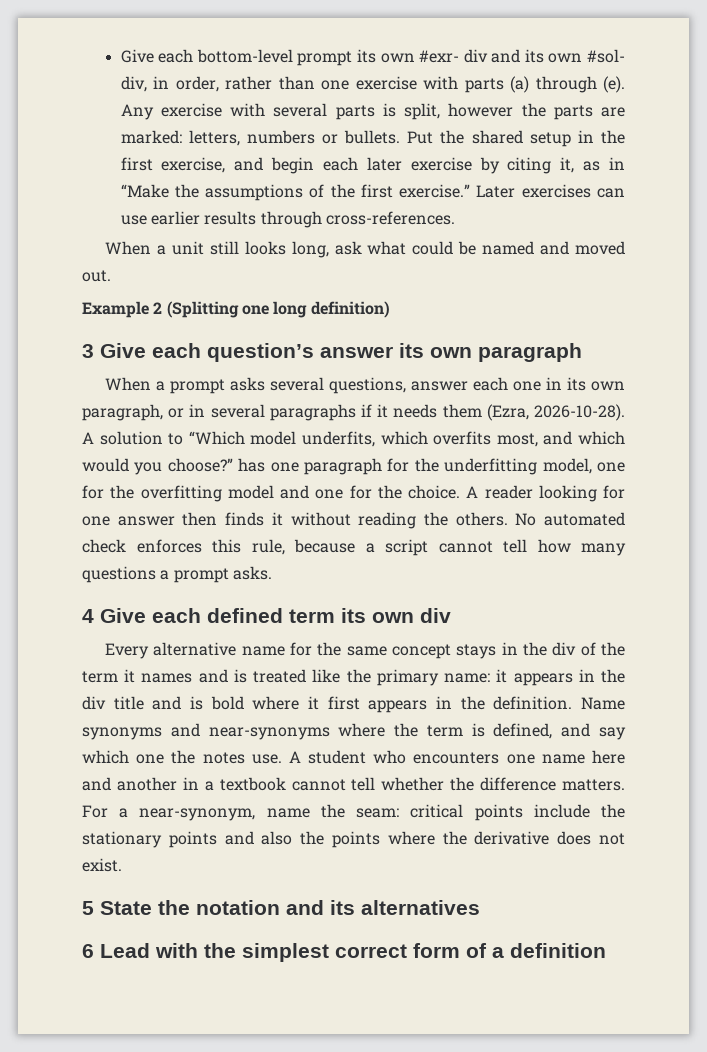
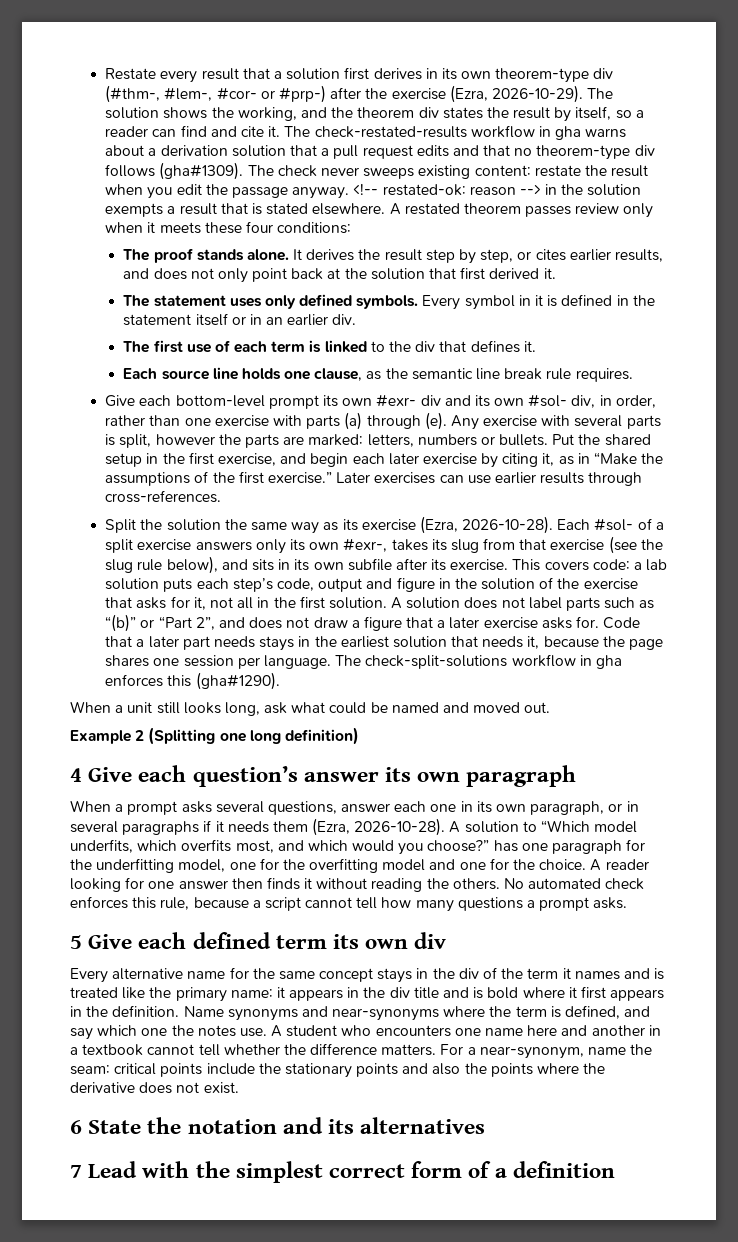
+ Restate every result that a solution first derives in its own theorem-type div (#thm-, #lem-, #cor- or #prp-) after the exercise (Ezra, 2026-10-29). The solution shows the working, and the theorem div states the result by itself, so a reader can find and cite it. The check-restated-results workflow in gha warns about a derivation solution that a pull request edits and that no theorem-type div follows (gha#1309). The check never sweeps existing content: restate the result when you edit the passage anyway. <!-- restated-ok: reason --> in the solution exempts a result that is stated elsewhere. A restated theorem passes review only when it meets these four conditions:
+ The proof stands alone. It derives the result step by step, or cites earlier results, and does not only point back at the solution that first derived it.
+ The statement uses only defined symbols. Every symbol in it is defined in the statement itself or in an earlier div.
+ The first use of each term is linked to the div that defines it.
+ Each source line holds one clause, as the semantic line break rule requires.
+ Split the solution the same way as its exercise (Ezra, 2026-10-28). Each #sol- of a split exercise answers only its own #exr-, takes its slug from that exercise (see the slug rule below), and sits in its own subfile after its exercise. This covers code: a lab solution puts each step’s code, output and figure in the solution of the exercise that asks for it, not all in the first solution. A solution does not label parts such as “(b)” or “Part 2”, and does not draw a figure that a later exercise asks for. Code that a later part needs stays in the earliest solution that needs it, because the page shares one session per language. The check-split-solutions workflow in gha enforces this (gha#1290).
- 3 Give each question’s answer its own paragraph
+ 4 Give each question’s answer its own paragraph
- 4 Give each defined term its own div
+ 5 Give each defined term its own div
- 5 State the notation and its alternatives
+ 6 State the notation and its alternatives
- 6 Lead with the simplest correct form of a definition
+ 7 Lead with the simplest correct form of a definition

